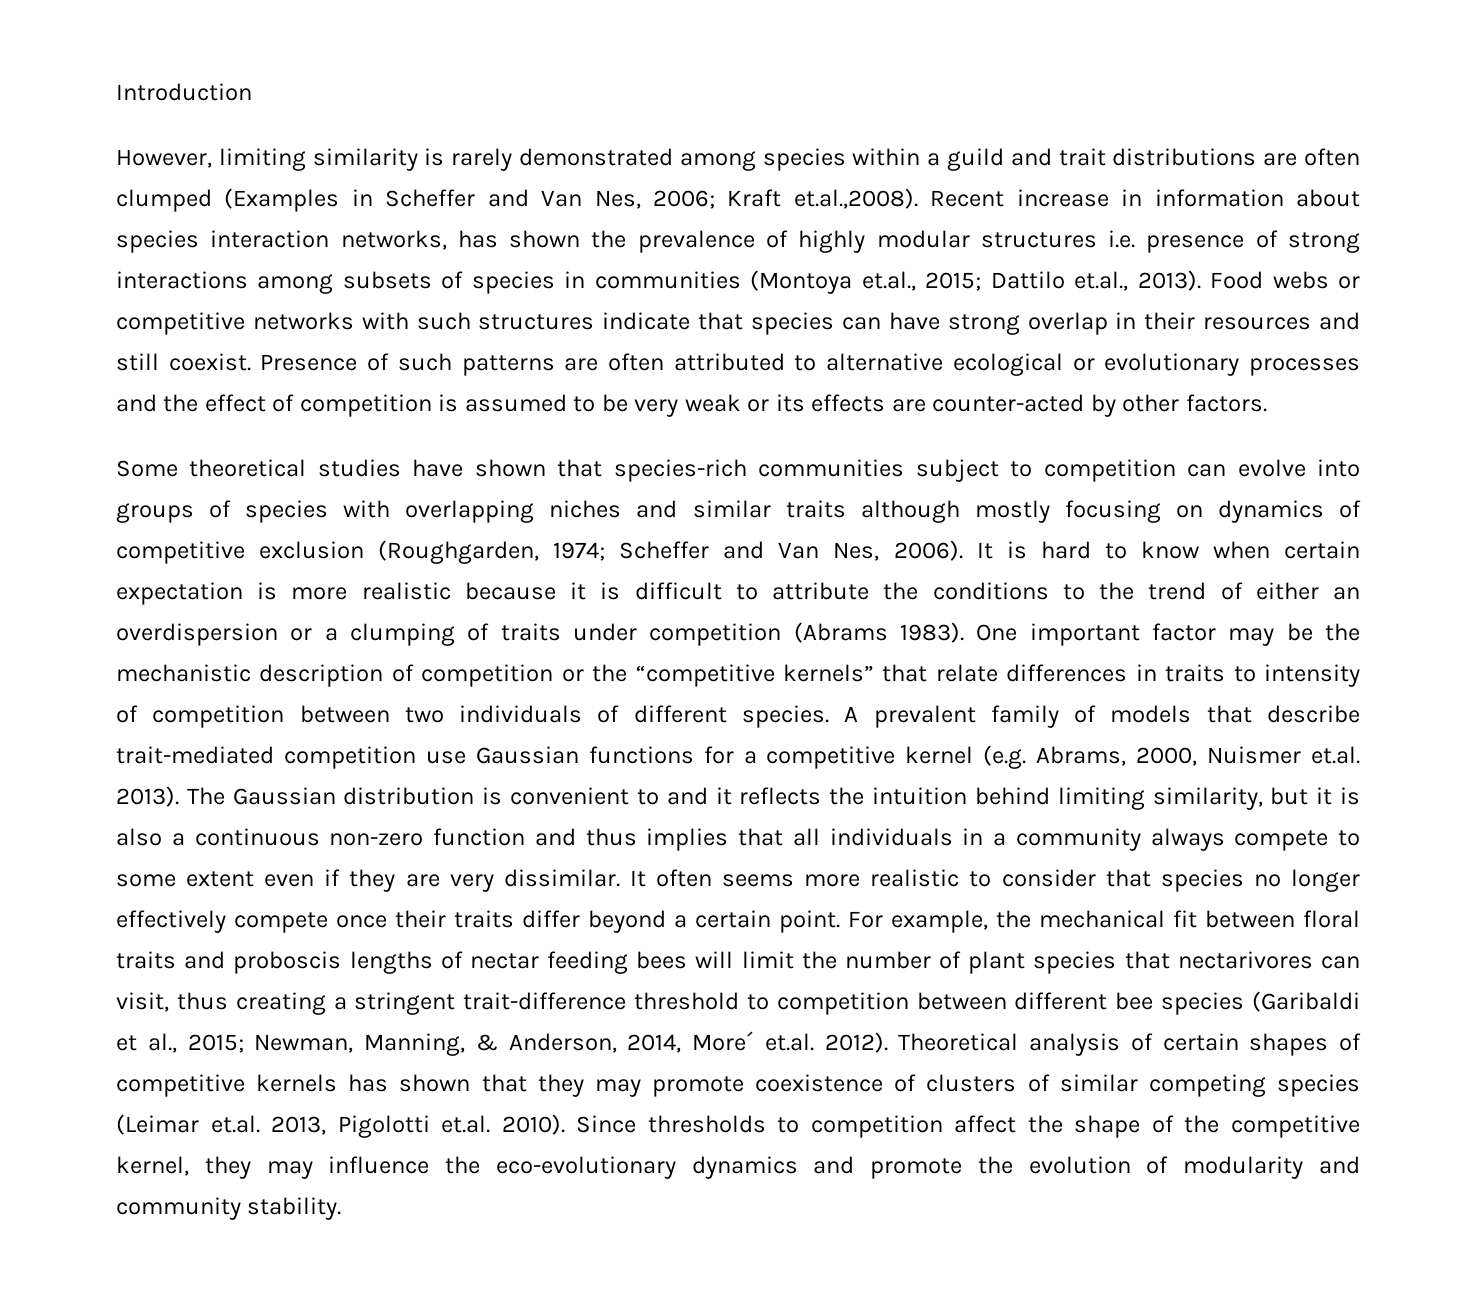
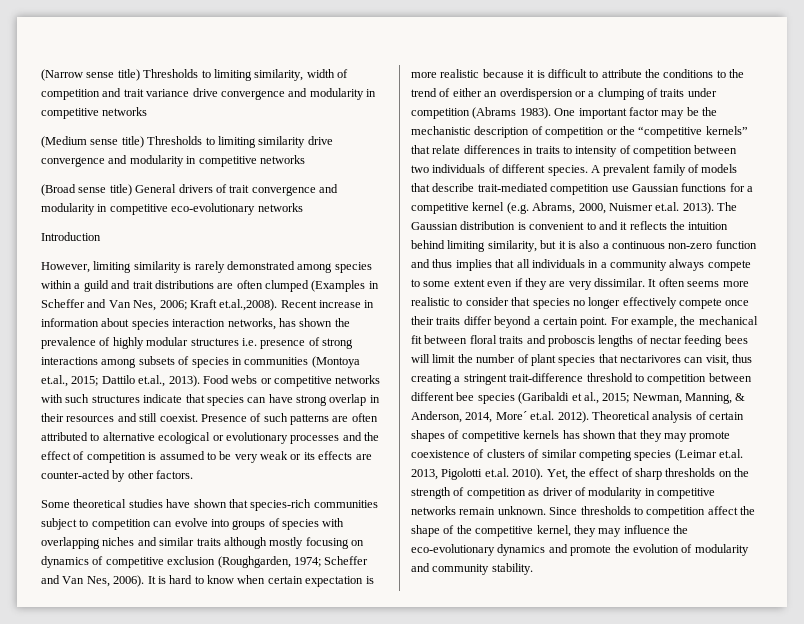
+ (Narrow sense title) Thresholds to limiting similarity, width of competition and trait variance drive convergence and modularity in competitive networks
+ (Medium sense title) Thresholds to limiting similarity drive convergence and modularity in competitive networks
+ (Broad sense title) General drivers of trait convergence and modularity in competitive eco-evolutionary networks
+ Yet, the effect of sharp thresholds on the strength of competition as driver of modularity in competitive networks remain unknown.

